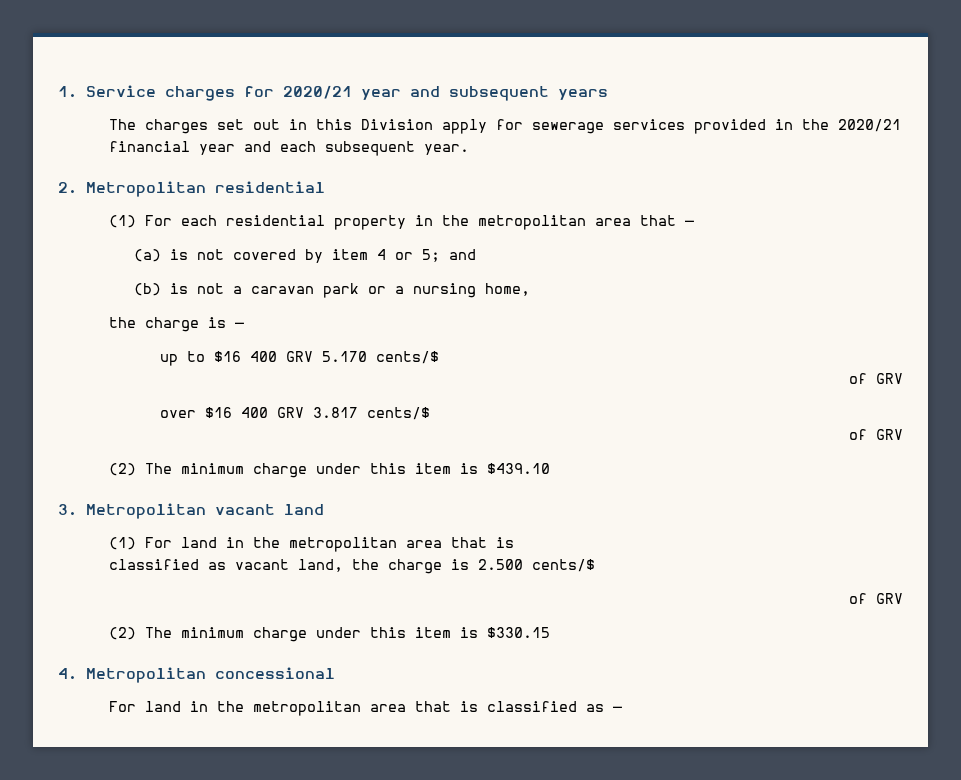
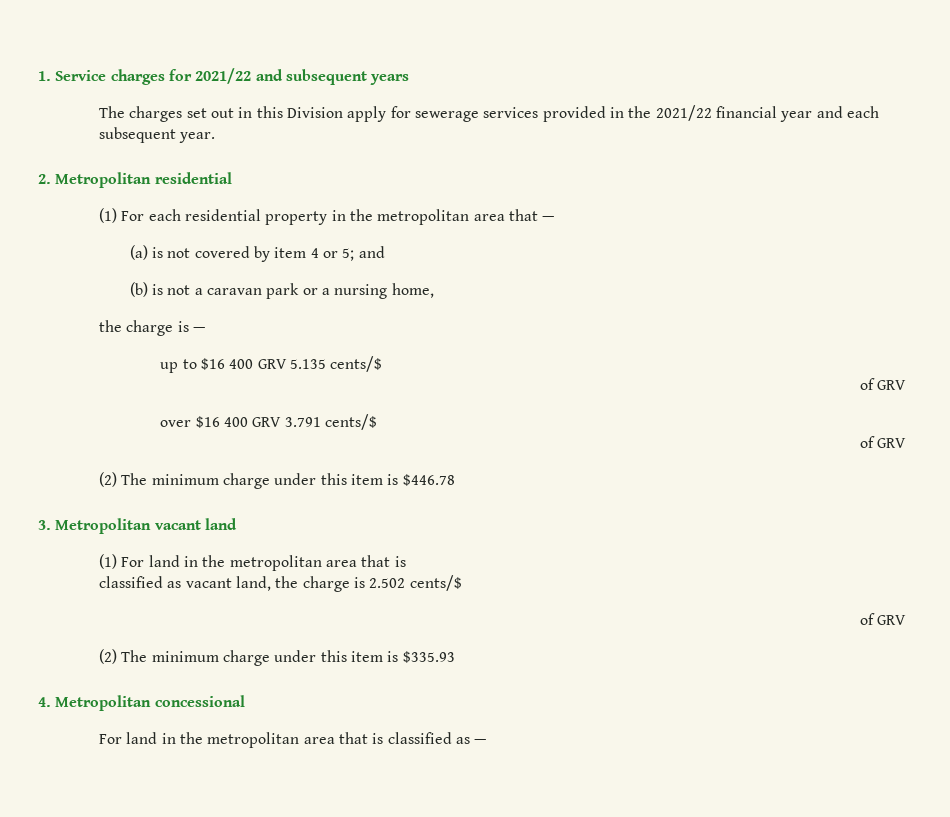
- 1. Service charges for 2020/21 year and subsequent years
+ 1. Service charges for 2021/22 and subsequent years
- The charges set out in this Division apply for sewerage services provided in the 2020/21 financial year and each subsequent year.
+ The charges set out in this Division apply for sewerage services provided in the 2021/22 financial year and each subsequent year.
- up to $16 400 GRV 5.170 cents/$
+ up to $16 400 GRV 5.135 cents/$
- over $16 400 GRV 3.817 cents/$
+ over $16 400 GRV 3.791 cents/$
- (2) The minimum charge under this item is $439.10
+ (2) The minimum charge under this item is $446.78
- classified as vacant land, the charge is 2.500 cents/$
+ classified as vacant land, the charge is 2.502 cents/$
- (2) The minimum charge under this item is $330.15
+ (2) The minimum charge under this item is $335.93

